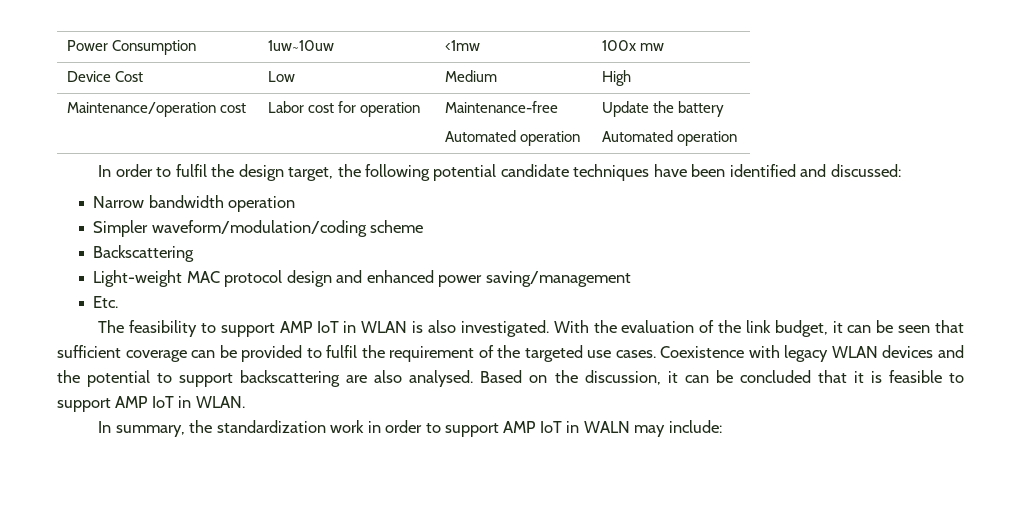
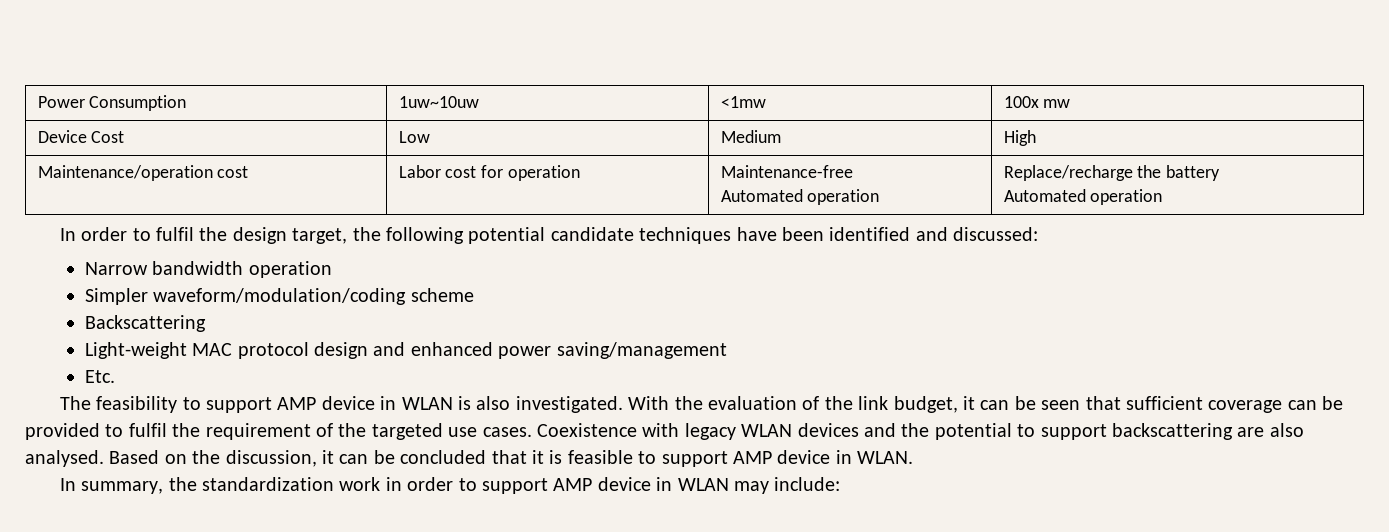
  Maintenance/operation cost | Labor cost for operation | Maintenance-free
- Automated operation | Update the battery
+ Automated operation | Replace/recharge the battery
- The feasibility to support AMP IoT in WLAN is also investigated.
+ The feasibility to support AMP device in WLAN is also investigated.
- Based on the discussion, it can be concluded that it is feasible to support AMP IoT in WLAN.
+ Based on the discussion, it can be concluded that it is feasible to support AMP device in WLAN.
- In summary, the standardization work in order to support AMP IoT in WALN may include:
+ In summary, the standardization work in order to support AMP device in WLAN may include:

